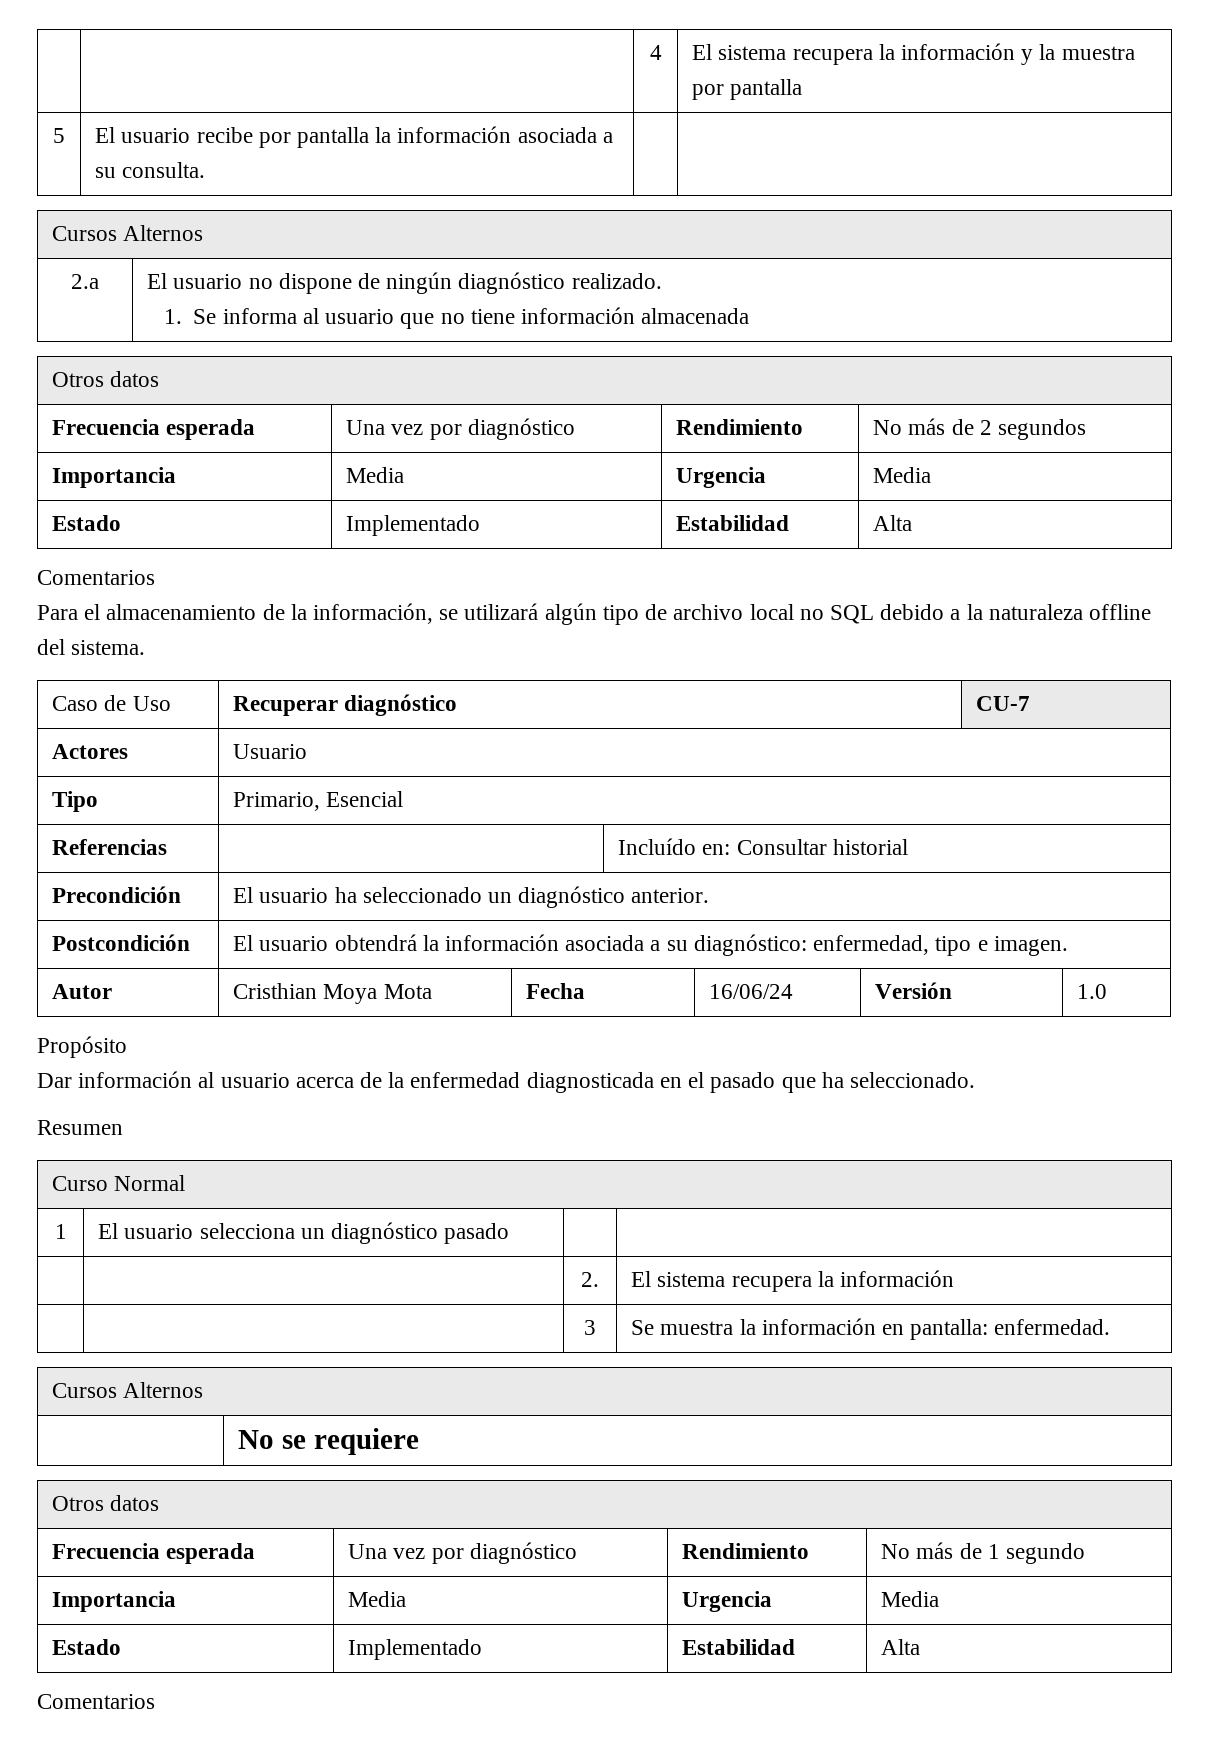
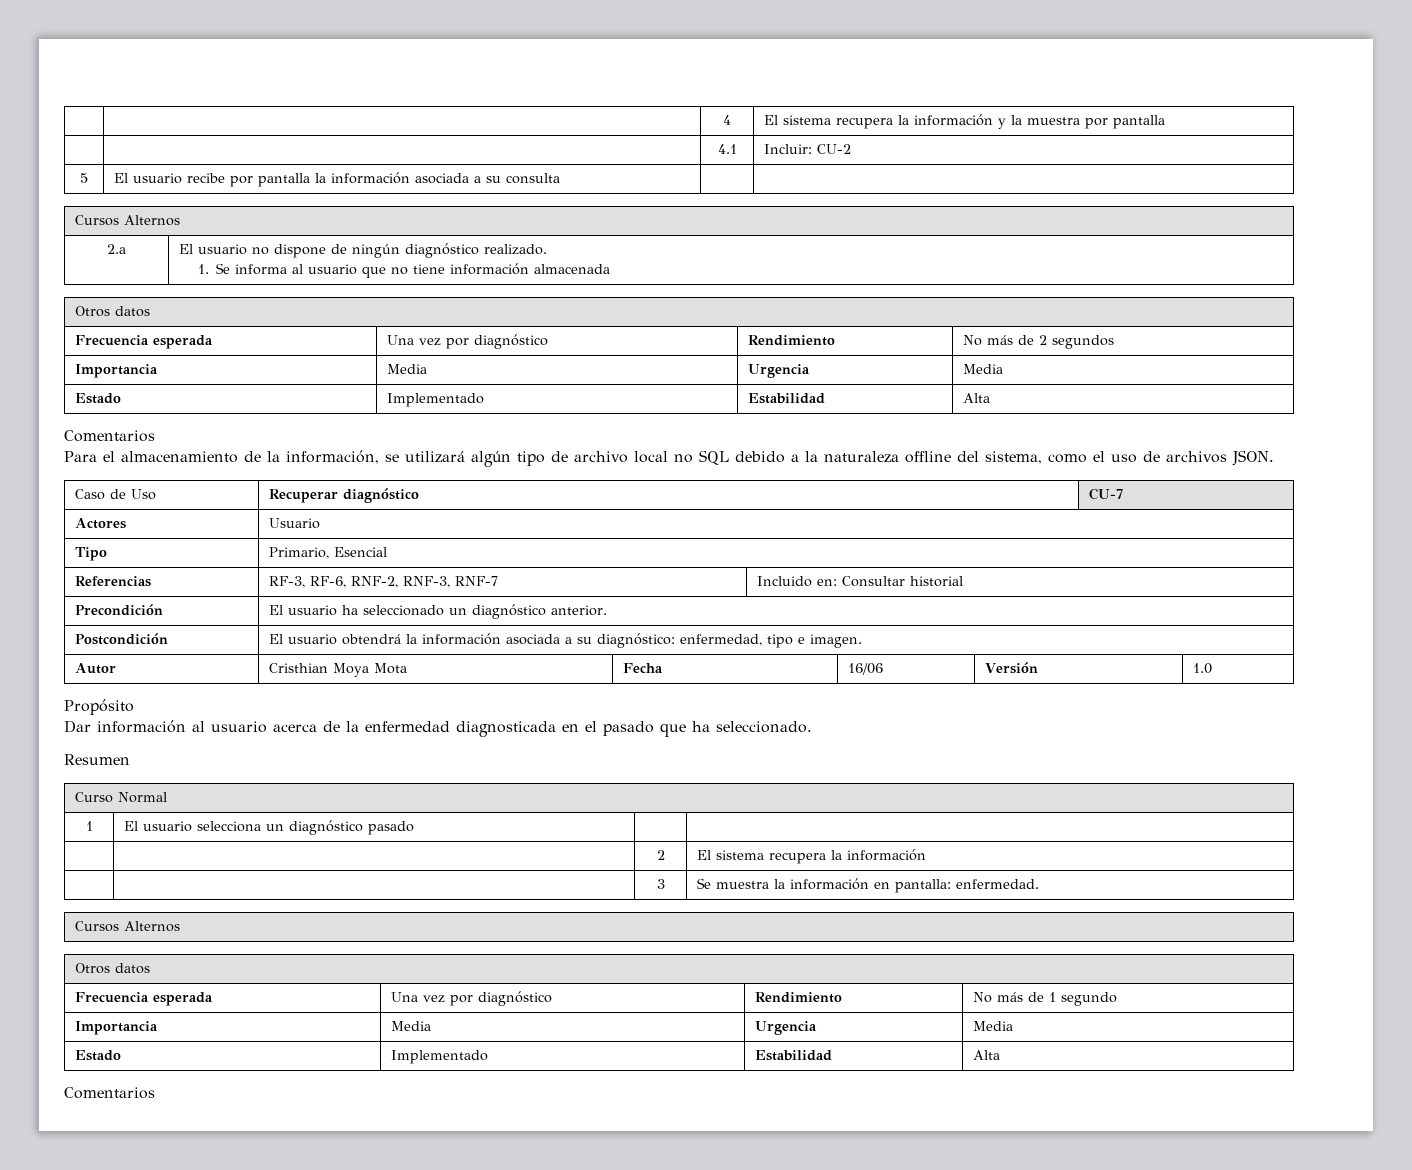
+ | | 4.1 | Incluir: CU-2
- 5 | El usuario recibe por pantalla la información asociada a su consulta. | |
+ 5 | El usuario recibe por pantalla la información asociada a su consulta | |
- Para el almacenamiento de la información, se utilizará algún tipo de archivo local no SQL debido a la naturaleza offline del sistema.
+ Para el almacenamiento de la información, se utilizará algún tipo de archivo local no SQL debido a la naturaleza offline del sistema, como el uso de archivos JSON.
- Referencias | | Incluído en: Consultar historial
+ Referencias | RF-3, RF-6, RNF-2, RNF-3, RNF-7 | Incluido en: Consultar historial
- Autor | Cristhian Moya Mota | Fecha | 16/06/24 | Versión | 1.0
+ Autor | Cristhian Moya Mota | Fecha | 16/06 | Versión | 1.0
- | | 2. | El sistema recupera la información
+ | | 2 | El sistema recupera la información
- | No se requiere

